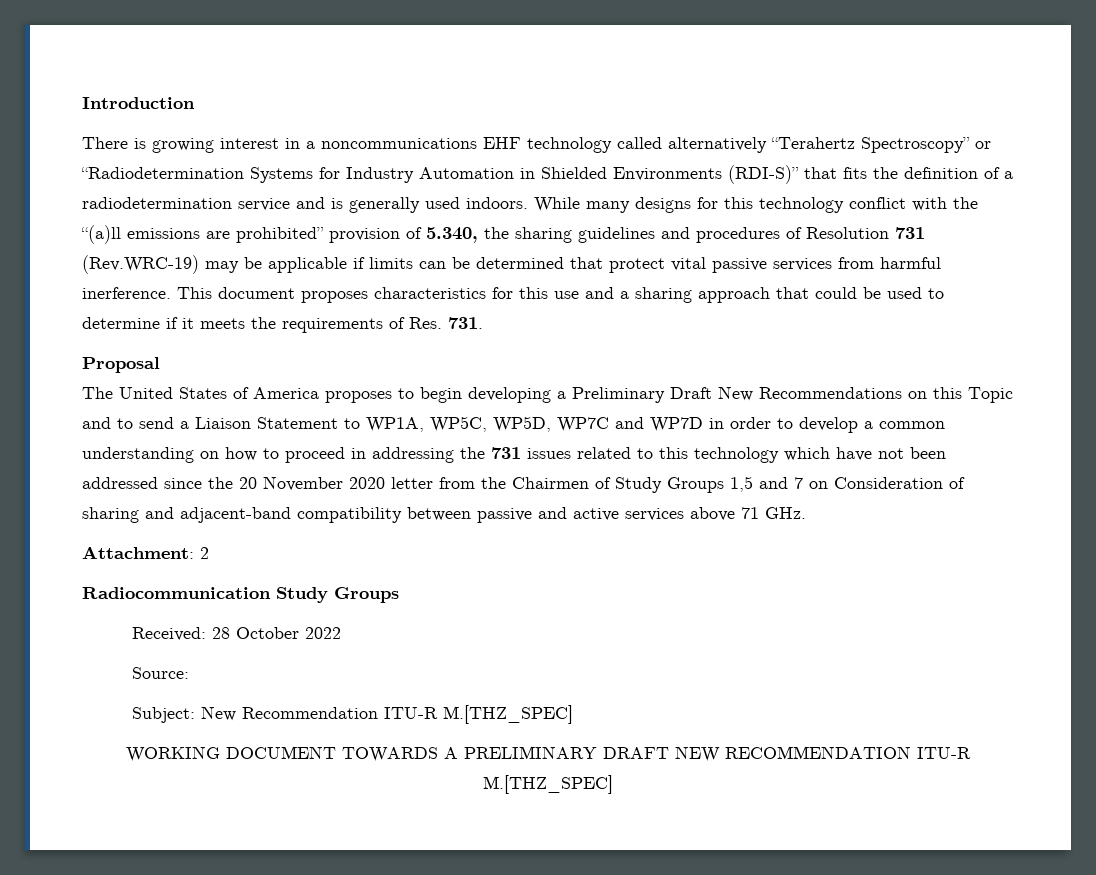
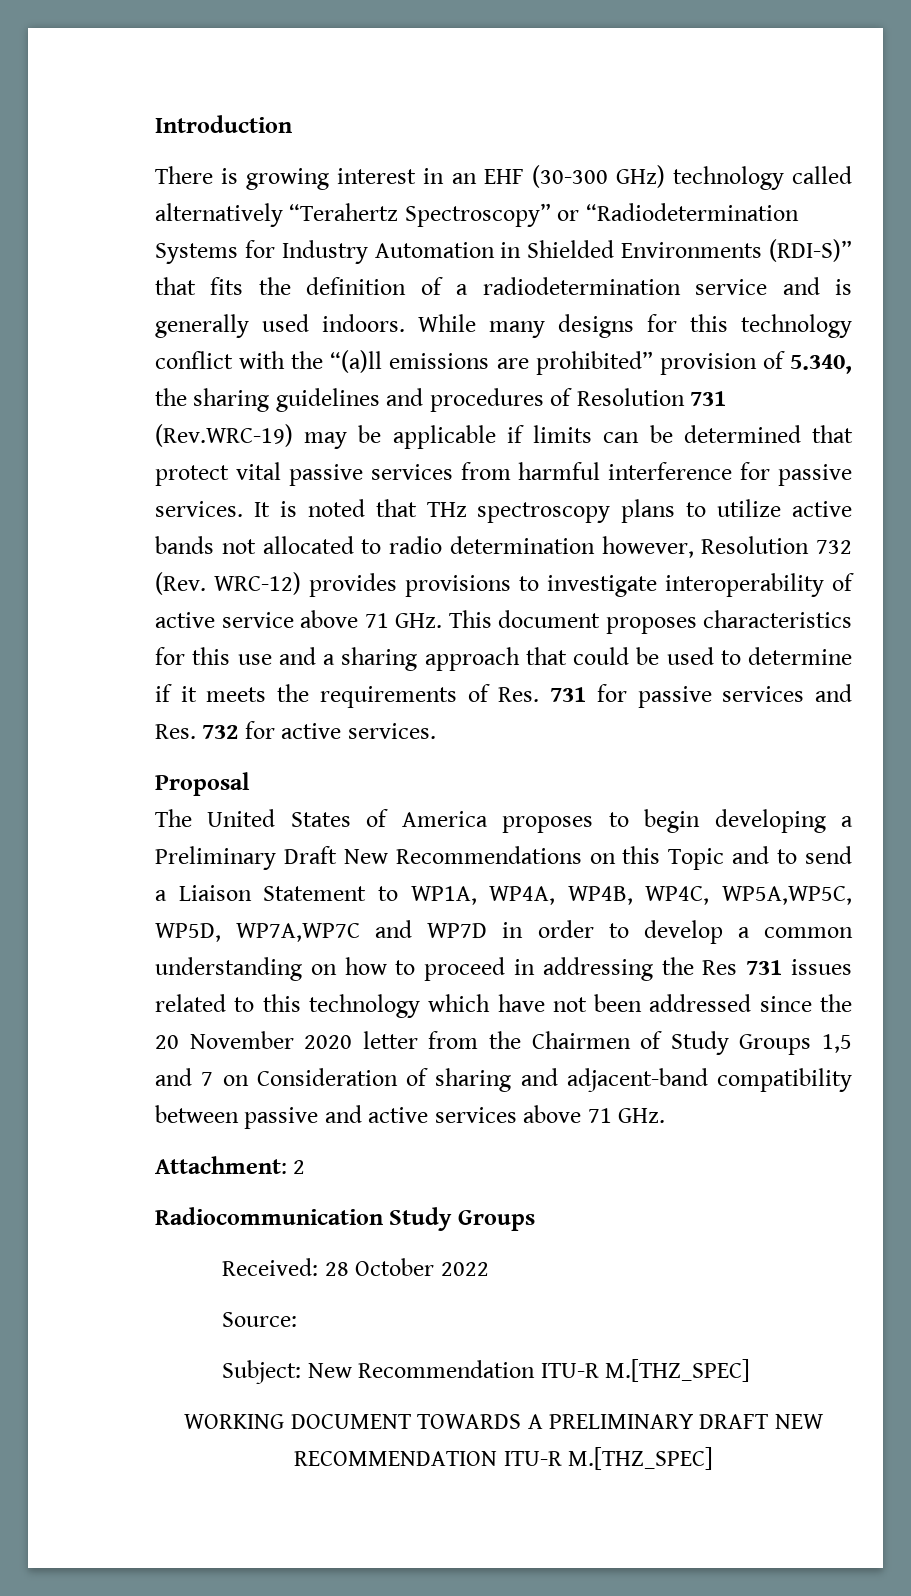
- There is growing interest in a noncommunications EHF technology called alternatively “Terahertz Spectroscopy” or “Radiodetermination Systems for Industry Automation in Shielded Environments (RDI-S)” that fits the definition of a radiodetermination service and is generally used indoors.
+ There is growing interest in an EHF (30-300 GHz) technology called alternatively “Terahertz Spectroscopy” or “Radiodetermination Systems for Industry Automation in Shielded Environments (RDI-S)” that fits the definition of a radiodetermination service and is generally used indoors.
- While many designs for this technology conflict with the “(a)ll emissions are prohibited” provision of 5.340, the sharing guidelines and procedures of Resolution 731 (Rev.WRC-19) may be applicable if limits can be determined that protect vital passive services from harmful inerference. This document proposes characteristics for this use and a sharing approach that could be used to determine if it meets the requirements of Res. 731.
+ While many designs for this technology conflict with the “(a)ll emissions are prohibited” provision of 5.340, the sharing guidelines and procedures of Resolution 731 (Rev.WRC-19) may be applicable if limits can be determined that protect vital passive services from harmful interference for passive services. It is noted that THz spectroscopy plans to utilize active bands not allocated to radio determination however, Resolution 732 (Rev. WRC-12) provides provisions to investigate interoperability of active service above 71 GHz. This document proposes characteristics for this use and a sharing approach that could be used to determine if it meets the requirements of Res. 731 for passive services and Res. 732 for active services.
- The United States of America proposes to begin developing a Preliminary Draft New Recommendations on this Topic and to send a Liaison Statement to WP1A, WP5C, WP5D, WP7C and WP7D in order to develop a common understanding on how to proceed in addressing the 731 issues related to this technology which have not been addressed since the 20 November 2020 letter from the Chairmen of Study Groups 1,5 and 7 on Consideration of sharing and adjacent-band compatibility between passive and active services above 71 GHz.
+ The United States of America proposes to begin developing a Preliminary Draft New Recommendations on this Topic and to send a Liaison Statement to WP1A, WP4A, WP4B, WP4C, WP5A,WP5C, WP5D, WP7A,WP7C and WP7D in order to develop a common understanding on how to proceed in addressing the Res 731 issues related to this technology which have not been addressed since the 20 November 2020 letter from the Chairmen of Study Groups 1,5 and 7 on Consideration of sharing and adjacent-band compatibility between passive and active services above 71 GHz.

